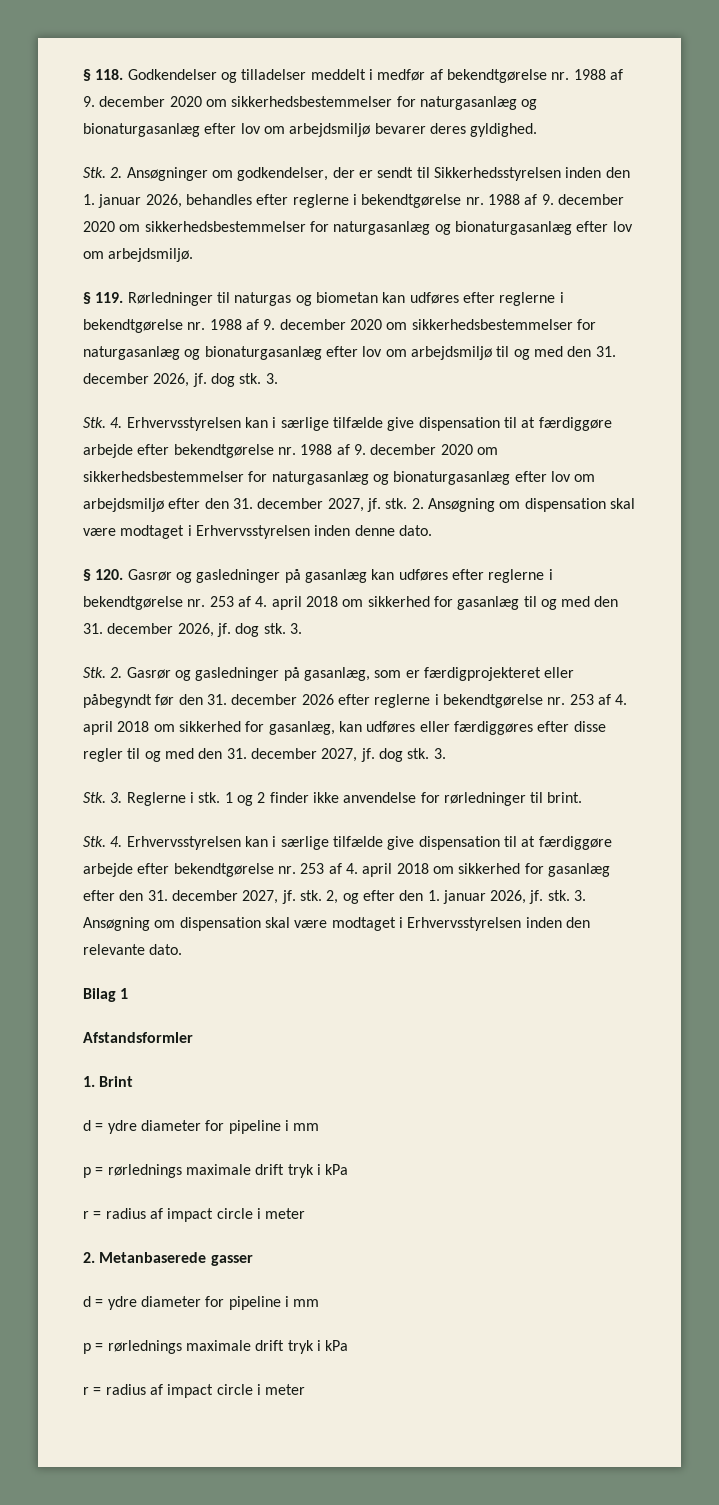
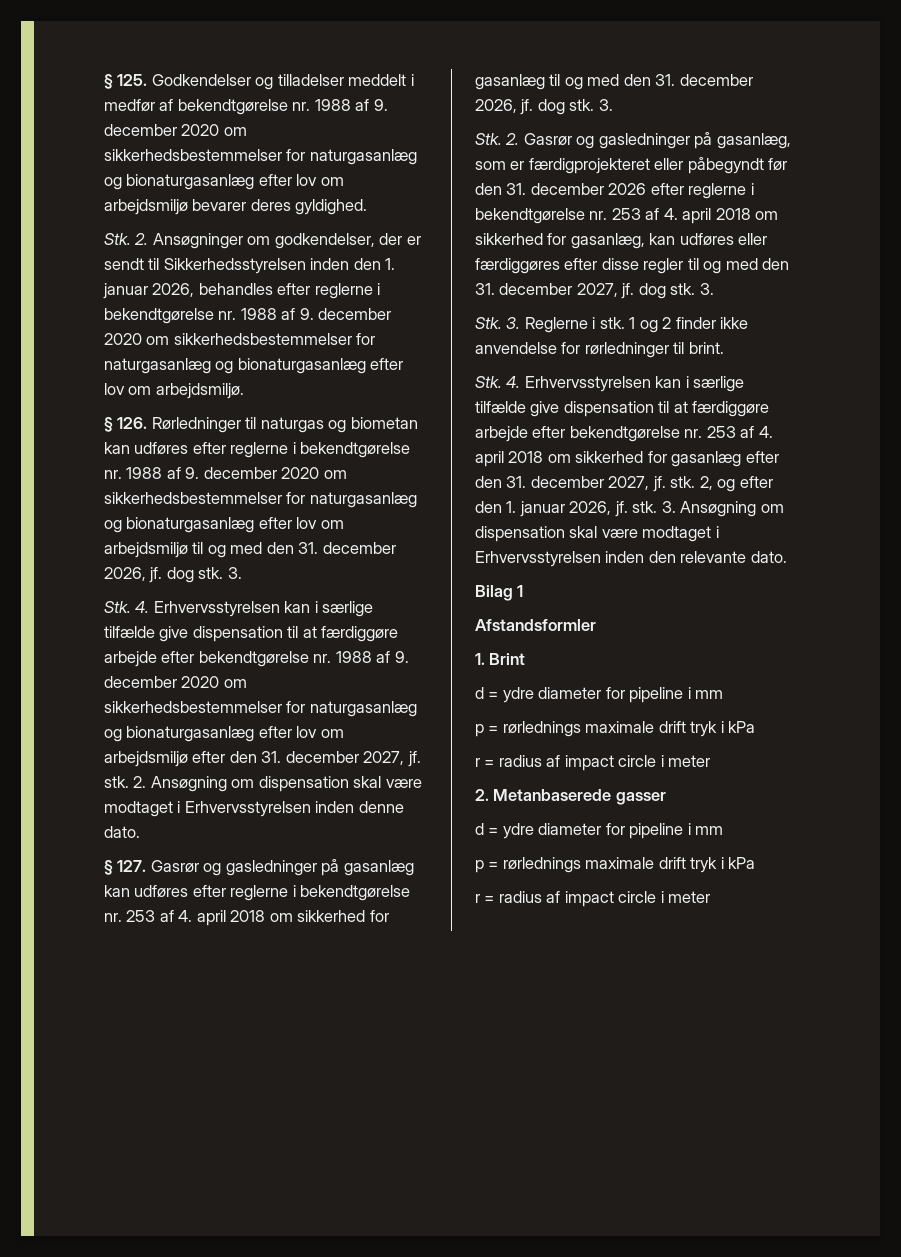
- § 118. Godkendelser og tilladelser meddelt i medfør af bekendtgørelse nr. 1988 af 9. december 2020 om sikkerhedsbestemmelser for naturgasanlæg og bionaturgasanlæg efter lov om arbejdsmiljø bevarer deres gyldighed.
+ § 125. Godkendelser og tilladelser meddelt i medfør af bekendtgørelse nr. 1988 af 9. december 2020 om sikkerhedsbestemmelser for naturgasanlæg og bionaturgasanlæg efter lov om arbejdsmiljø bevarer deres gyldighed.
- § 119. Rørledninger til naturgas og biometan kan udføres efter reglerne i bekendtgørelse nr. 1988 af 9. december 2020 om sikkerhedsbestemmelser for naturgasanlæg og bionaturgasanlæg efter lov om arbejdsmiljø til og med den 31. december 2026, jf. dog stk.
+ § 126. Rørledninger til naturgas og biometan kan udføres efter reglerne i bekendtgørelse nr. 1988 af 9. december 2020 om sikkerhedsbestemmelser for naturgasanlæg og bionaturgasanlæg efter lov om arbejdsmiljø til og med den 31. december 2026, jf. dog stk.
- § 120. Gasrør og gasledninger på gasanlæg kan udføres efter reglerne i bekendtgørelse nr. 253 af 4. april 2018 om sikkerhed for gasanlæg til og med den 31. december 2026, jf. dog stk.
+ § 127. Gasrør og gasledninger på gasanlæg kan udføres efter reglerne i bekendtgørelse nr. 253 af 4. april 2018 om sikkerhed for gasanlæg til og med den 31. december 2026, jf. dog stk.

